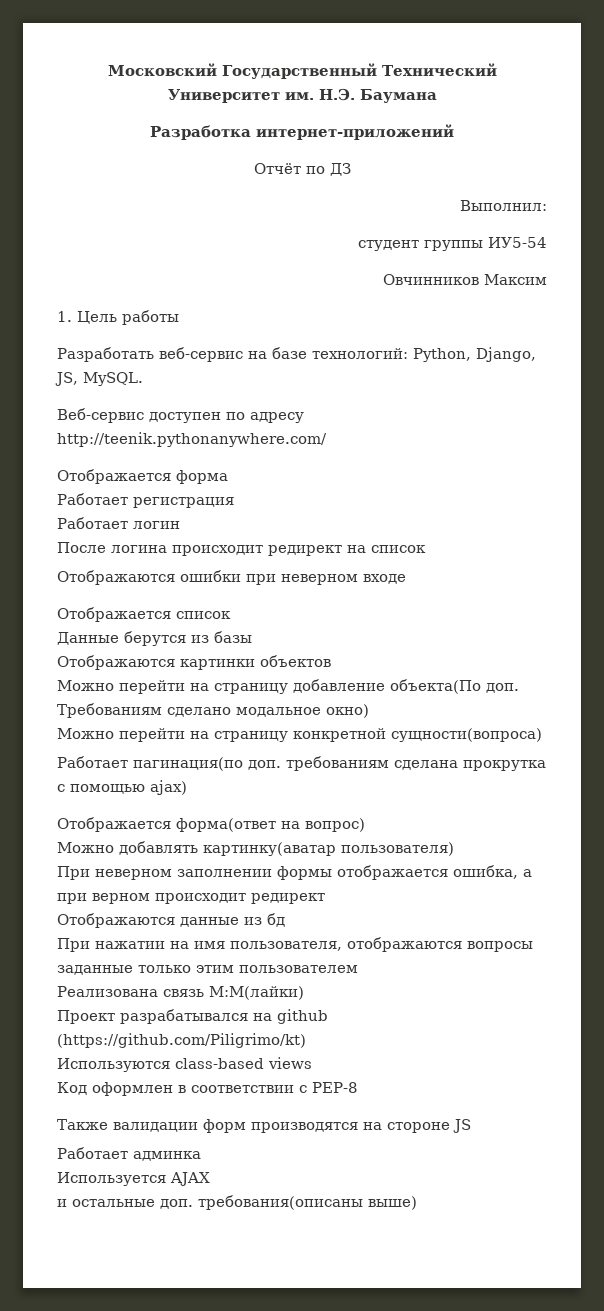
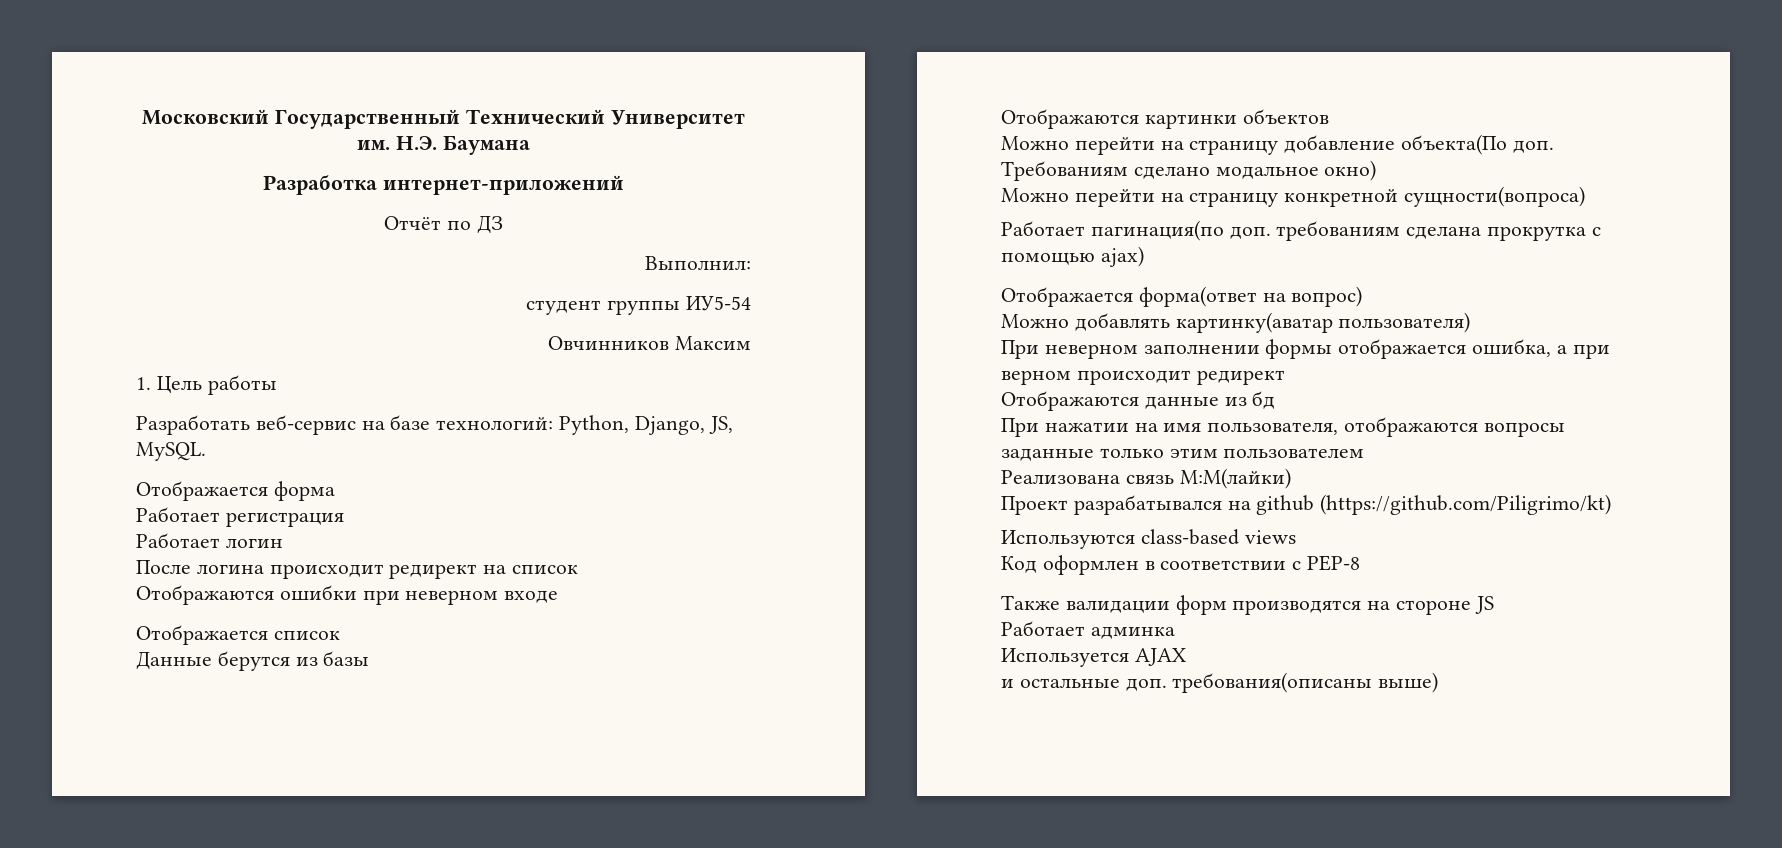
- Веб-сервис доступен по адресу http://teenik.pythonanywhere.com/

